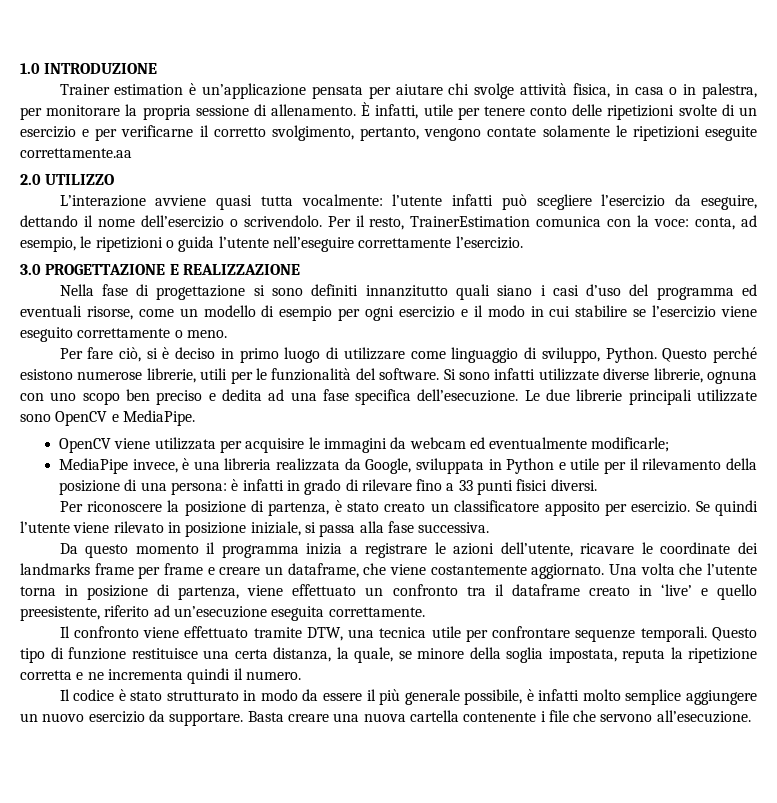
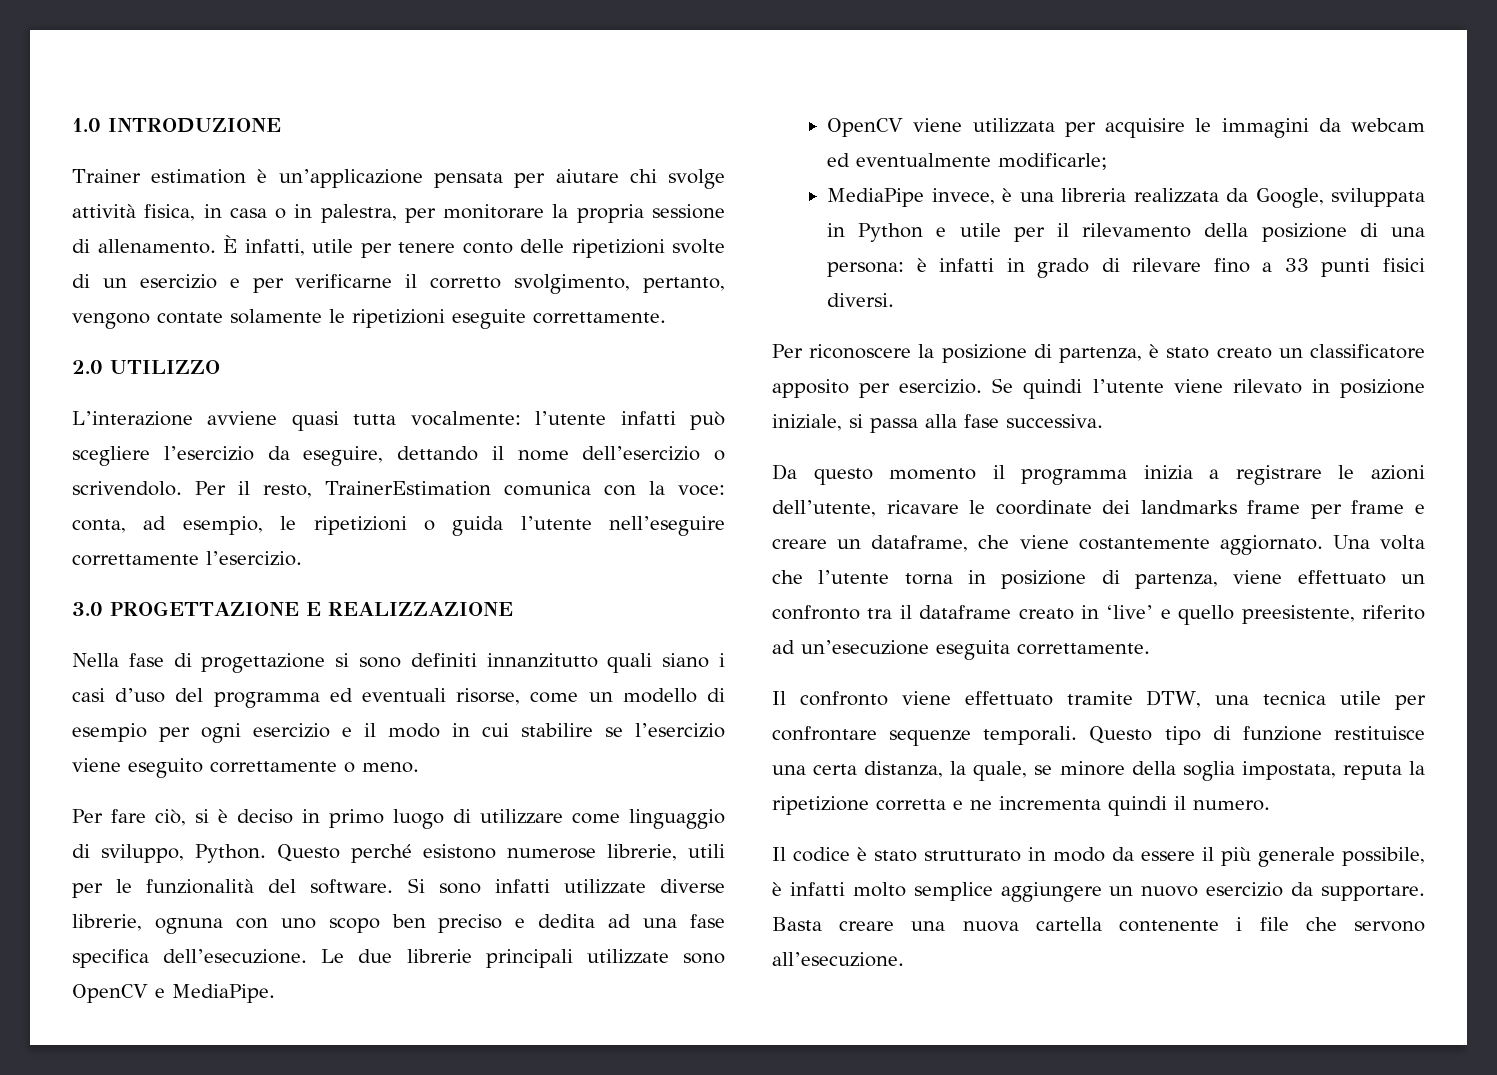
- È infatti, utile per tenere conto delle ripetizioni svolte di un esercizio e per verificarne il corretto svolgimento, pertanto, vengono contate solamente le ripetizioni eseguite correttamente.aa
+ È infatti, utile per tenere conto delle ripetizioni svolte di un esercizio e per verificarne il corretto svolgimento, pertanto, vengono contate solamente le ripetizioni eseguite correttamente.

